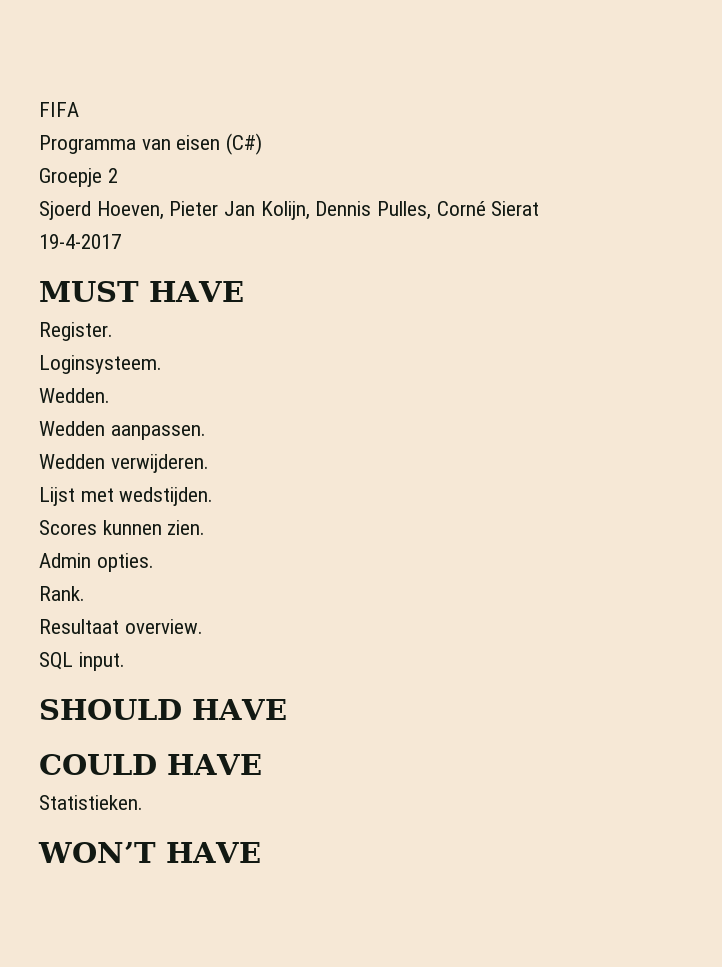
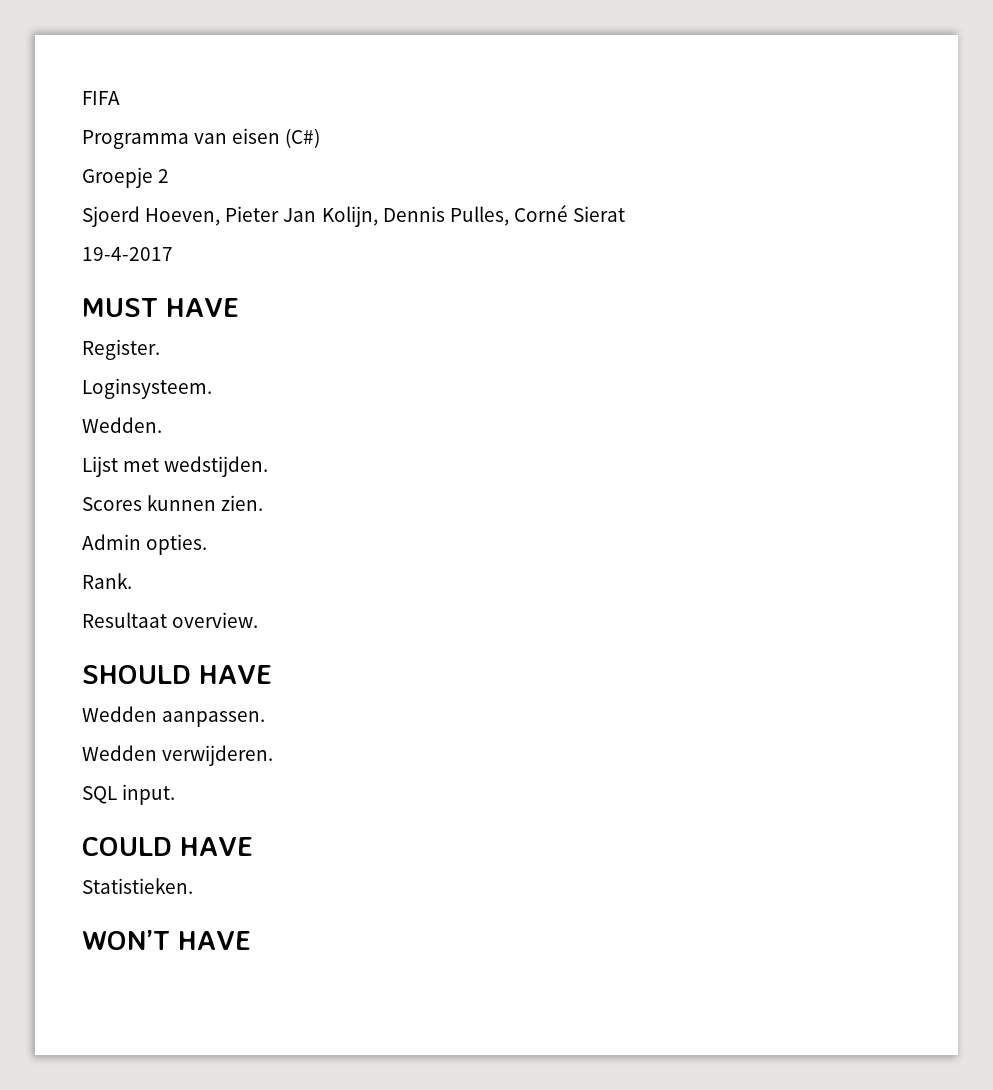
- Wedden aanpassen.
- Wedden verwijderen.
+ SHOULD HAVE
+ Wedden aanpassen.
+ Wedden verwijderen.
- SHOULD HAVE

